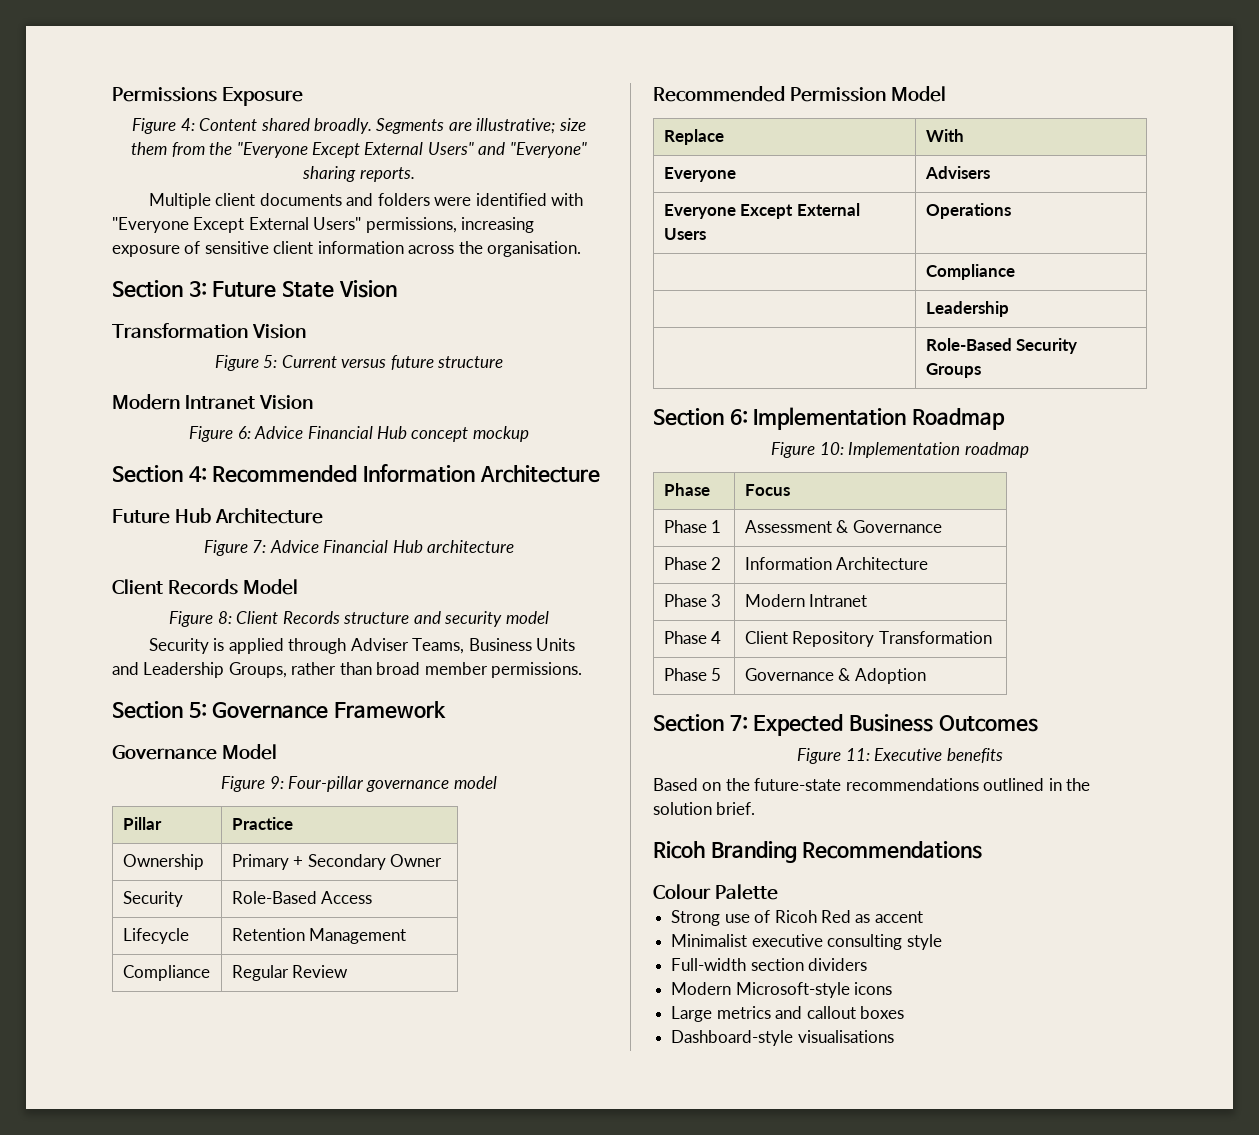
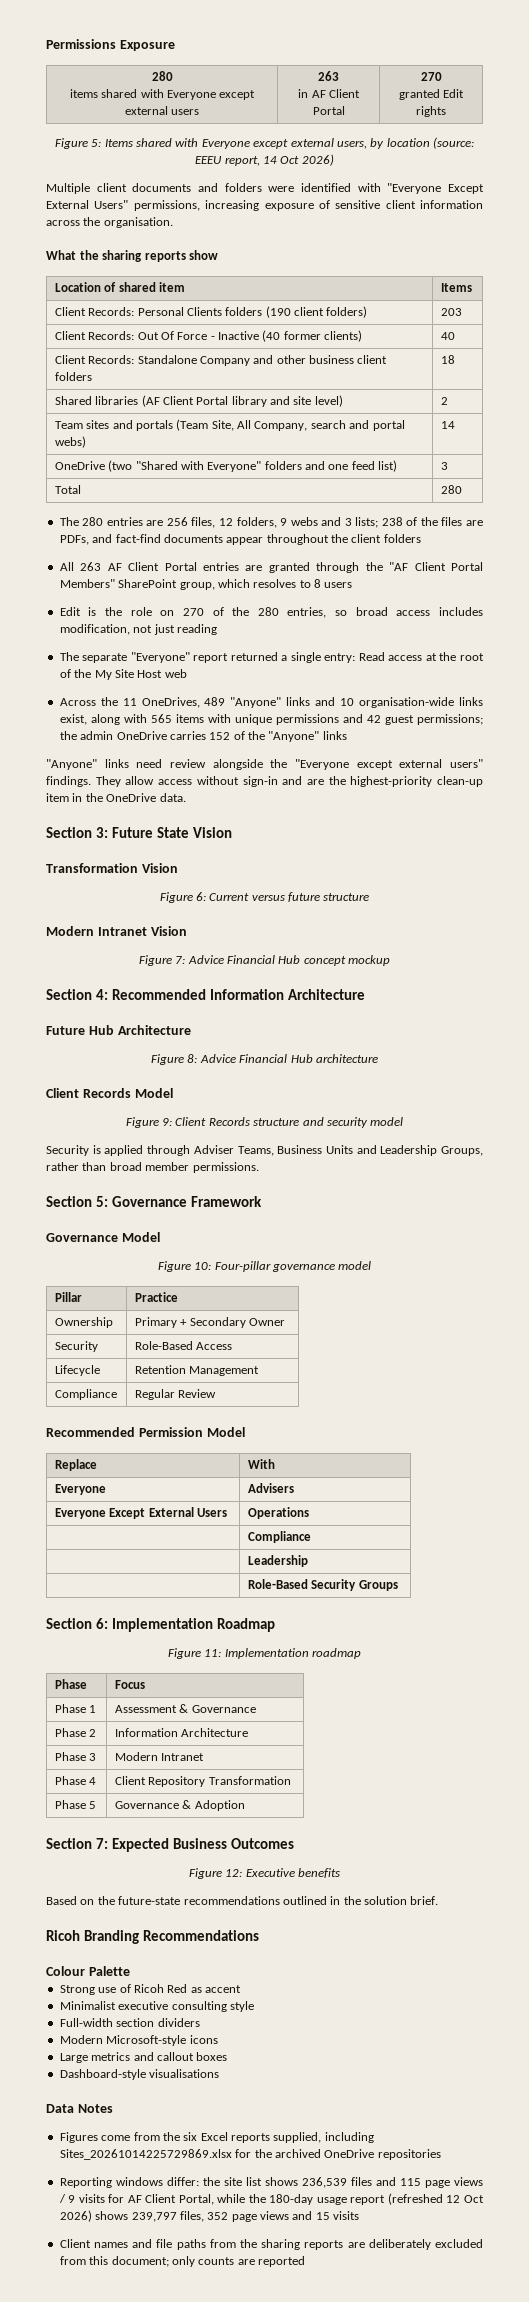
  Permissions Exposure
- Figure 4: Content shared broadly. Segments are illustrative; size them from the "Everyone Except External Users" and "Everyone" sharing reports.
+ 280
+ items shared with Everyone except external users | 263
+ in AF Client Portal | 270
+ granted Edit rights
+ Figure 5: Items shared with Everyone except external users, by location (source: EEEU report, 14 Oct 2026)
+ What the sharing reports show
+ Location of shared item | Items
+ Client Records: Personal Clients folders (190 client folders) | 203
+ Client Records: Out Of Force - Inactive (40 former clients) | 40
+ Client Records: Standalone Company and other business client folders | 18
+ Shared libraries (AF Client Portal library and site level) | 2
+ Team sites and portals (Team Site, All Company, search and portal webs) | 14
+ OneDrive (two "Shared with Everyone" folders and one feed list) | 3
+ Total | 280
+ The 280 entries are 256 files, 12 folders, 9 webs and 3 lists; 238 of the files are PDFs, and fact-find documents appear throughout the client folders
+ All 263 AF Client Portal entries are granted through the "AF Client Portal Members" SharePoint group, which resolves to 8 users
+ Edit is the role on 270 of the 280 entries, so broad access includes modification, not just reading
+ The separate "Everyone" report returned a single entry: Read access at the root of the My Site Host web
+ Across the 11 OneDrives, 489 "Anyone" links and 10 organisation-wide links exist, along with 565 items with unique permissions and 42 guest permissions; the admin OneDrive carries 152 of the "Anyone" links
+ "Anyone" links need review alongside the "Everyone except external users" findings. They allow access without sign-in and are the highest-priority clean-up item in the OneDrive data.
- Figure 5: Current versus future structure
+ Figure 6: Current versus future structure
- Figure 6: Advice Financial Hub concept mockup
+ Figure 7: Advice Financial Hub concept mockup
- Figure 7: Advice Financial Hub architecture
+ Figure 8: Advice Financial Hub architecture
- Figure 8: Client Records structure and security model
+ Figure 9: Client Records structure and security model
- Figure 9: Four-pillar governance model
+ Figure 10: Four-pillar governance model
- Figure 10: Implementation roadmap
+ Figure 11: Implementation roadmap
- Figure 11: Executive benefits
+ Figure 12: Executive benefits
+ Data Notes
+ Figures come from the six Excel reports supplied, including Sites_20261014225729869.xlsx for the archived OneDrive repositories
+ Reporting windows differ: the site list shows 236,539 files and 115 page views / 9 visits for AF Client Portal, while the 180-day usage report (refreshed 12 Oct 2026) shows 239,797 files, 352 page views and 15 visits
+ Client names and file paths from the sharing reports are deliberately excluded from this document; only counts are reported

